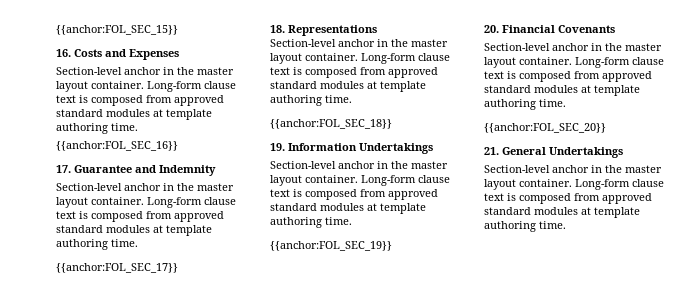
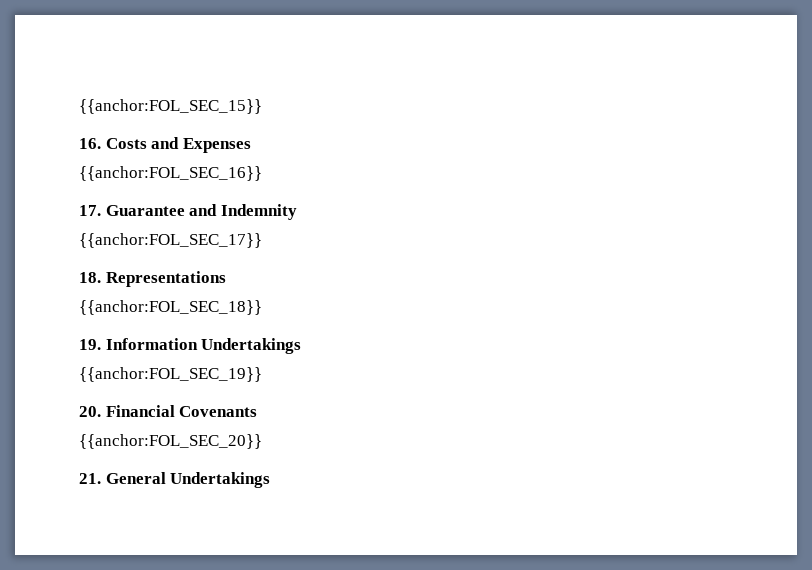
  16. Costs and Expenses
- Section-level anchor in the master layout container. Long-form clause text is composed from approved standard modules at template authoring time.
  17. Guarantee and Indemnity
- Section-level anchor in the master layout container. Long-form clause text is composed from approved standard modules at template authoring time.
  {{anchor:FOL_SEC_17}}
  18. Representations
- Section-level anchor in the master layout container. Long-form clause text is composed from approved standard modules at template authoring time.
  {{anchor:FOL_SEC_18}}
  19. Information Undertakings
- Section-level anchor in the master layout container. Long-form clause text is composed from approved standard modules at template authoring time.
  {{anchor:FOL_SEC_19}}
  20. Financial Covenants
- Section-level anchor in the master layout container. Long-form clause text is composed from approved standard modules at template authoring time.
  {{anchor:FOL_SEC_20}}
  21. General Undertakings
- Section-level anchor in the master layout container. Long-form clause text is composed from approved standard modules at template authoring time.

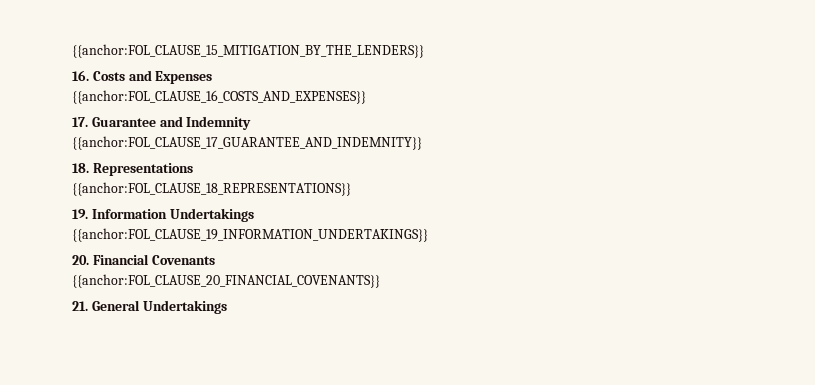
- {{anchor:FOL_SEC_15}}
+ {{anchor:FOL_CLAUSE_15_MITIGATION_BY_THE_LENDERS}}
- {{anchor:FOL_SEC_16}}
+ {{anchor:FOL_CLAUSE_16_COSTS_AND_EXPENSES}}
- {{anchor:FOL_SEC_17}}
+ {{anchor:FOL_CLAUSE_17_GUARANTEE_AND_INDEMNITY}}
- {{anchor:FOL_SEC_18}}
+ {{anchor:FOL_CLAUSE_18_REPRESENTATIONS}}
- {{anchor:FOL_SEC_19}}
+ {{anchor:FOL_CLAUSE_19_INFORMATION_UNDERTAKINGS}}
- {{anchor:FOL_SEC_20}}
+ {{anchor:FOL_CLAUSE_20_FINANCIAL_COVENANTS}}

